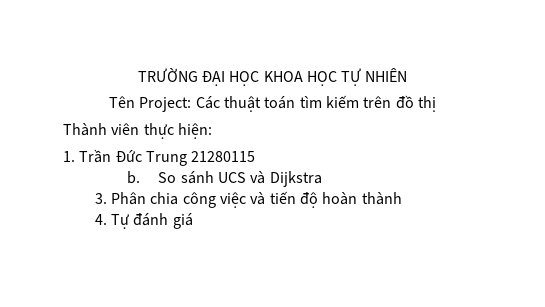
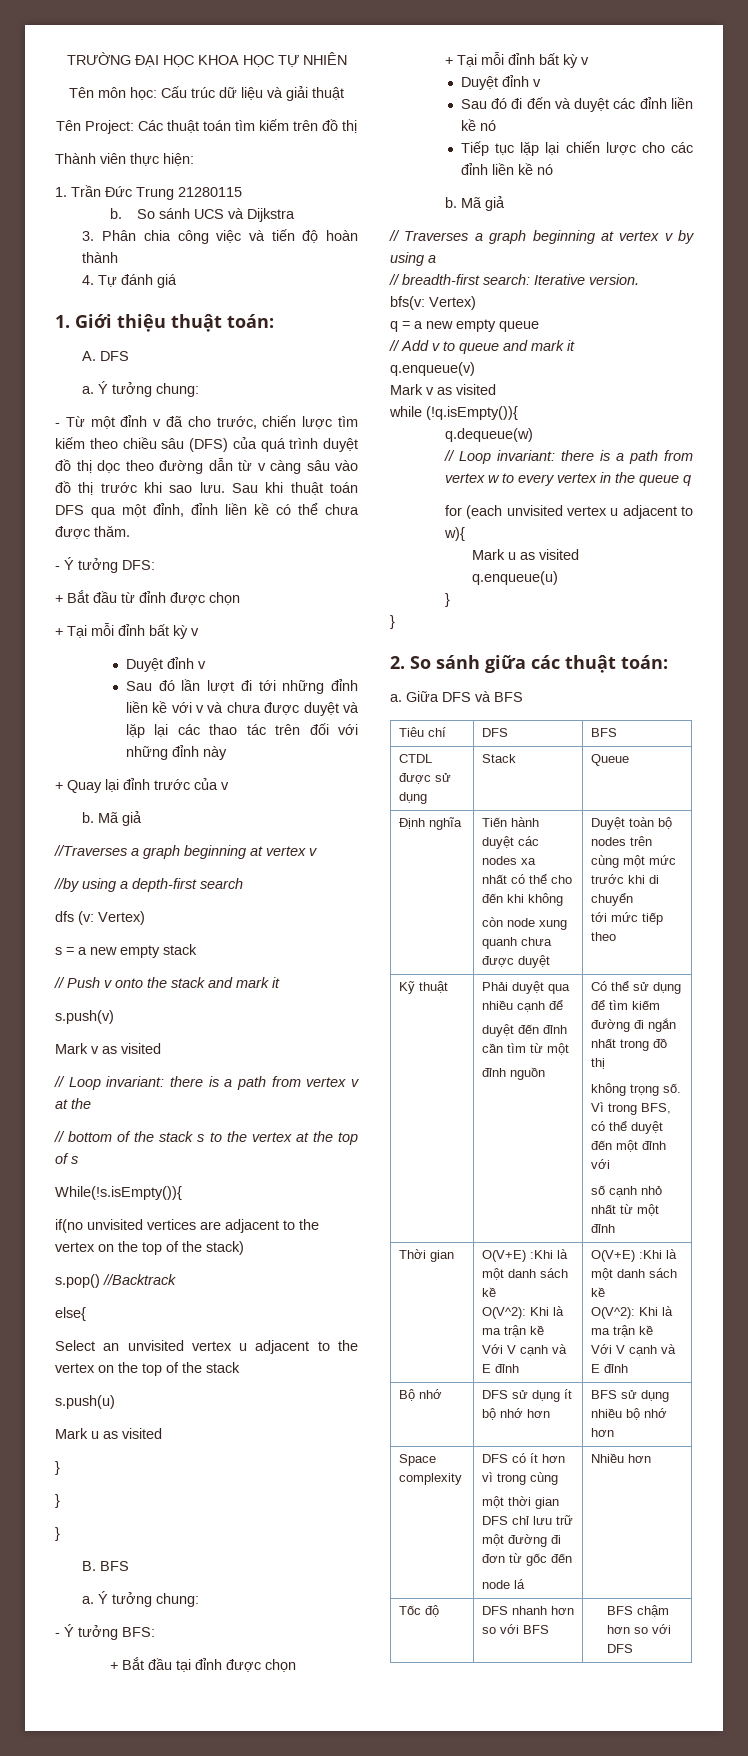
+ Tên môn học: Cấu trúc dữ liệu và giải thuật
+ 1. Giới thiệu thuật toán:
+ A. DFS
+ a. Ý tưởng chung:
+ - Từ một đỉnh v đã cho trước, chiến lược tìm kiếm theo chiều sâu (DFS) của quá trình duyệt đồ thị dọc theo đường dẫn từ v càng sâu vào đồ thị trước khi sao lưu. Sau khi thuật toán DFS qua một đỉnh, đỉnh liền kề có thể chưa được thăm.
+ - Ý tưởng DFS:
+ + Bắt đầu từ đỉnh được chọn
+ + Tại mỗi đỉnh bất kỳ v
+ Duyệt đỉnh v
+ Sau đó lần lượt đi tới những đỉnh liền kề với v và chưa được duyệt và lặp lại các thao tác trên đối với những đỉnh này
+ + Quay lại đỉnh trước của v
+ b. Mã giả
+ //Traverses a graph beginning at vertex v
+ //by using a depth-first search
+ dfs (v: Vertex)
+ s = a new empty stack
+ // Push v onto the stack and mark it
+ s.push(v)
+ Mark v as visited
+ // Loop invariant: there is a path from vertex v at the
+ // bottom of the stack s to the vertex at the top of s
+ While(!s.isEmpty()){
+ if(no unvisited vertices are adjacent to the vertex on the top of the stack)
+ s.pop() //Backtrack
+ else{
+ Select an unvisited vertex u adjacent to the vertex on the top of the stack
+ s.push(u)
+ Mark u as visited
+ }
+ }
+ }
+ B. BFS
+ a. Ý tưởng chung:
+ - Ý tưởng BFS:
+ + Bắt đầu tại đỉnh được chọn
+ + Tại mỗi đỉnh bất kỳ v
+ Duyệt đỉnh v
+ Sau đó đi đến và duyệt các đỉnh liền kề nó
+ Tiếp tục lặp lại chiến lược cho các đỉnh liền kề nó
+ b. Mã giả
+ // Traverses a graph beginning at vertex v by using a
+ // breadth-first search: Iterative version.
+ bfs(v: Vertex)
+ q = a new empty queue
+ // Add v to queue and mark it
+ q.enqueue(v)
+ Mark v as visited
+ while (!q.isEmpty()){
+ q.dequeue(w)
+ // Loop invariant: there is a path from vertex w to every vertex in the queue q
+ for (each unvisited vertex u adjacent to w){
+ Mark u as visited
+ q.enqueue(u)
+ }
+ }
+ 2. So sánh giữa các thuật toán:
+ a. Giữa DFS và BFS
+ Tiêu chí | DFS | BFS
+ CTDL được sử dụng | Stack | Queue
+ Định nghĩa | Tiến hành duyệt các nodes xa
+ nhất có thể cho đến khi không
+ còn node xung quanh chưa được duyệt | Duyệt toàn bộ nodes trên cùng một mức trước khi di chuyển
+ tới mức tiếp theo
+ Kỹ thuật | Phải duyệt qua nhiều cạnh để
+ duyệt đến đỉnh cần tìm từ một
+ đỉnh nguồn | Có thể sử dụng để tìm kiếm đường đi ngắn nhất trong đồ thị
+ không trọng số. Vì trong BFS, có thể duyệt đến một đỉnh với
+ số cạnh nhỏ nhất từ một đỉnh
+ Thời gian | O(V+E) :Khi là một danh sách kề
+ O(V^2): Khi là ma trận kề
+ Với V cạnh và E đỉnh | O(V+E) :Khi là một danh sách kề
+ O(V^2): Khi là ma trận kề
+ Với V cạnh và E đỉnh
+ Bộ nhớ | DFS sử dụng ít bộ nhớ hơn | BFS sử dụng nhiều bộ nhớ hơn
+ Space complexity | DFS có ít hơn vì trong cùng
+ một thời gian DFS chỉ lưu trữ một đường đi đơn từ gốc đến
+ node lá | Nhiều hơn
+ Tốc độ | DFS nhanh hơn so với BFS | BFS chậm hơn so với DFS

